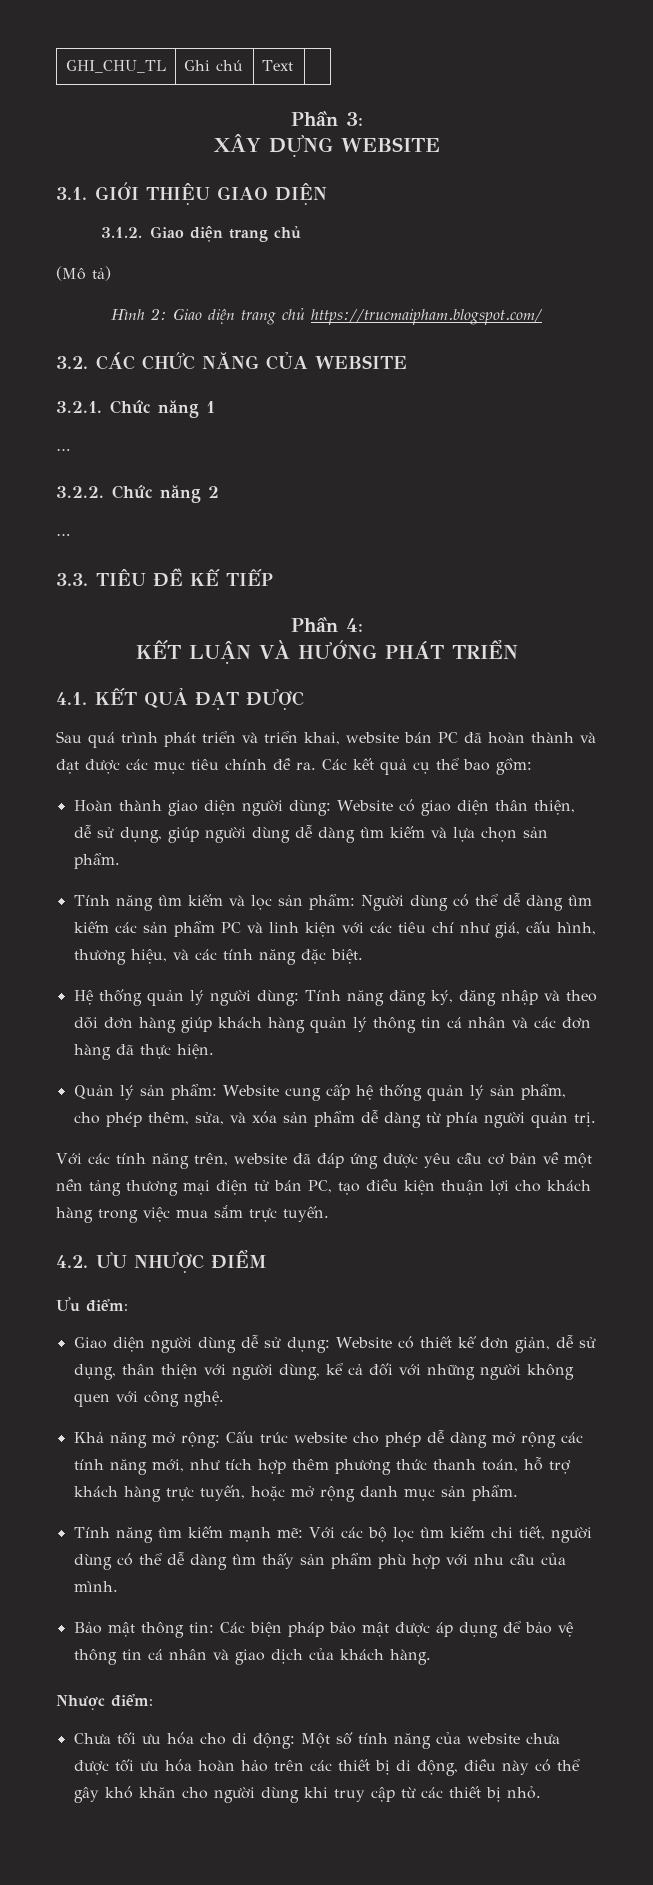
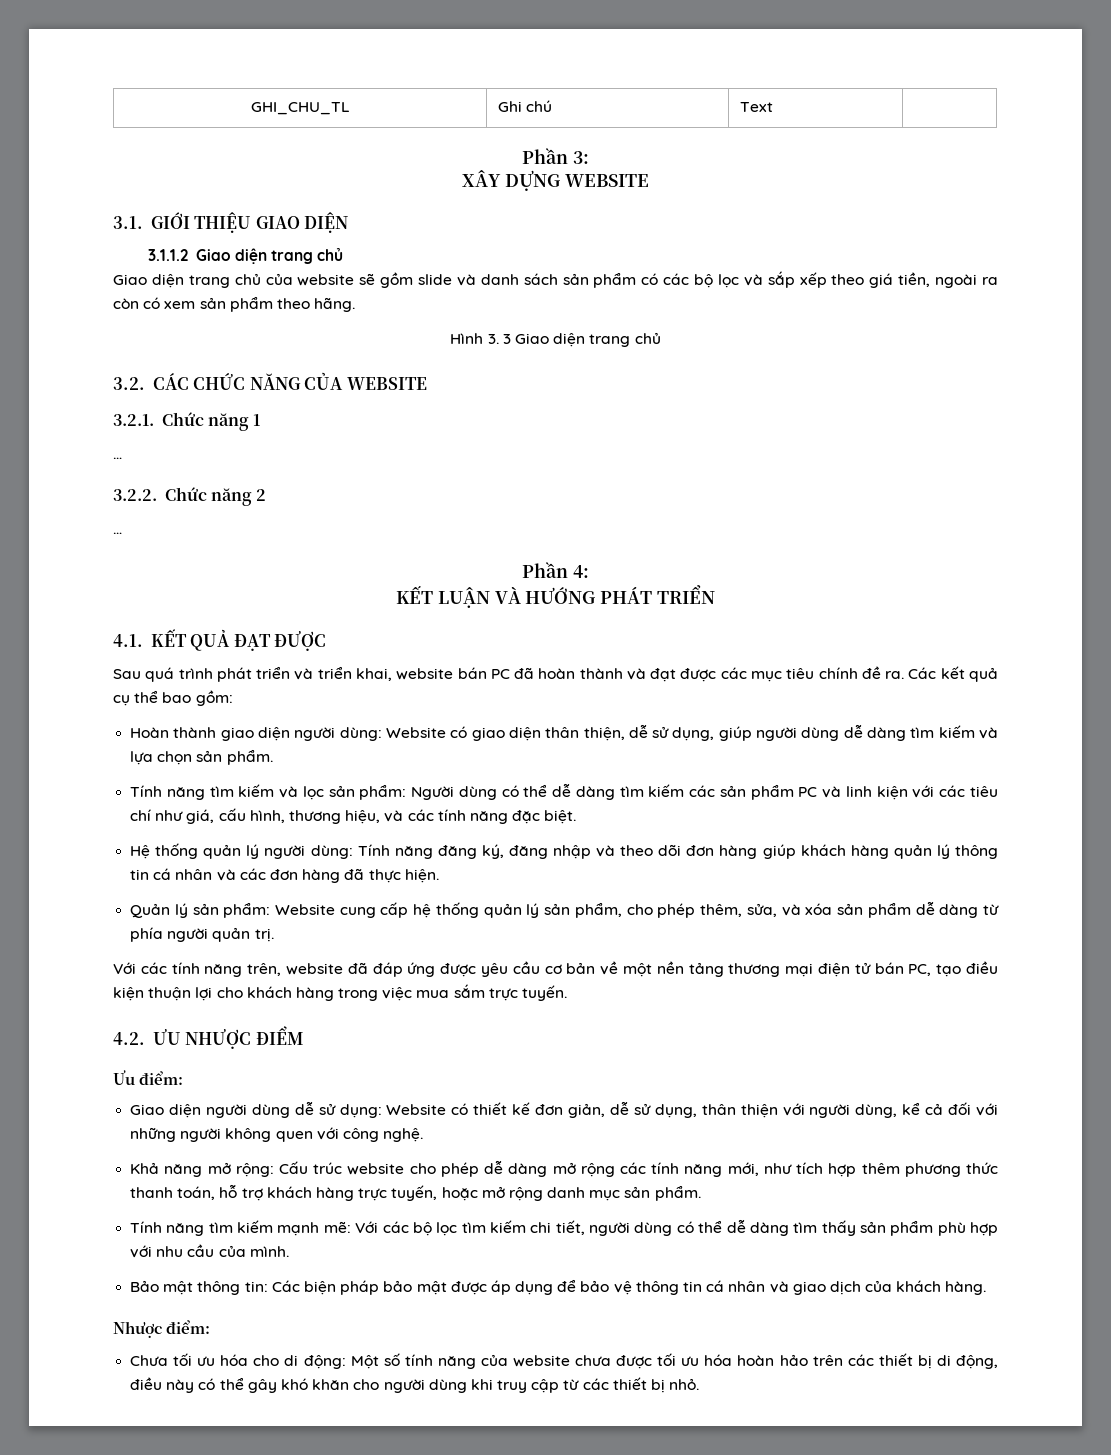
- 3.1.2. Giao diện trang chủ
- (Mô tả)
- Hình 2: Giao diện trang chủ https://trucmaipham.blogspot.com/
+ 3.1.1.2 Giao diện trang chủ
+ Giao diện trang chủ của website sẽ gồm slide và danh sách sản phẩm có các bộ lọc và sắp xếp theo giá tiền, ngoài ra còn có xem sản phẩm theo hãng.
+ Hình 3. 3 Giao diện trang chủ
- 3.3. TIÊU ĐỀ KẾ TIẾP

